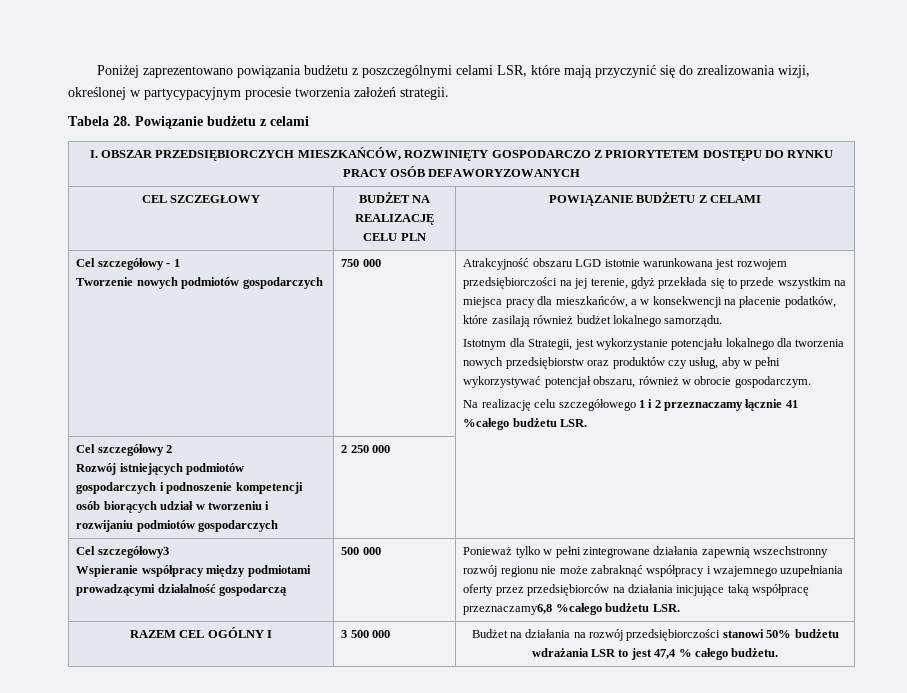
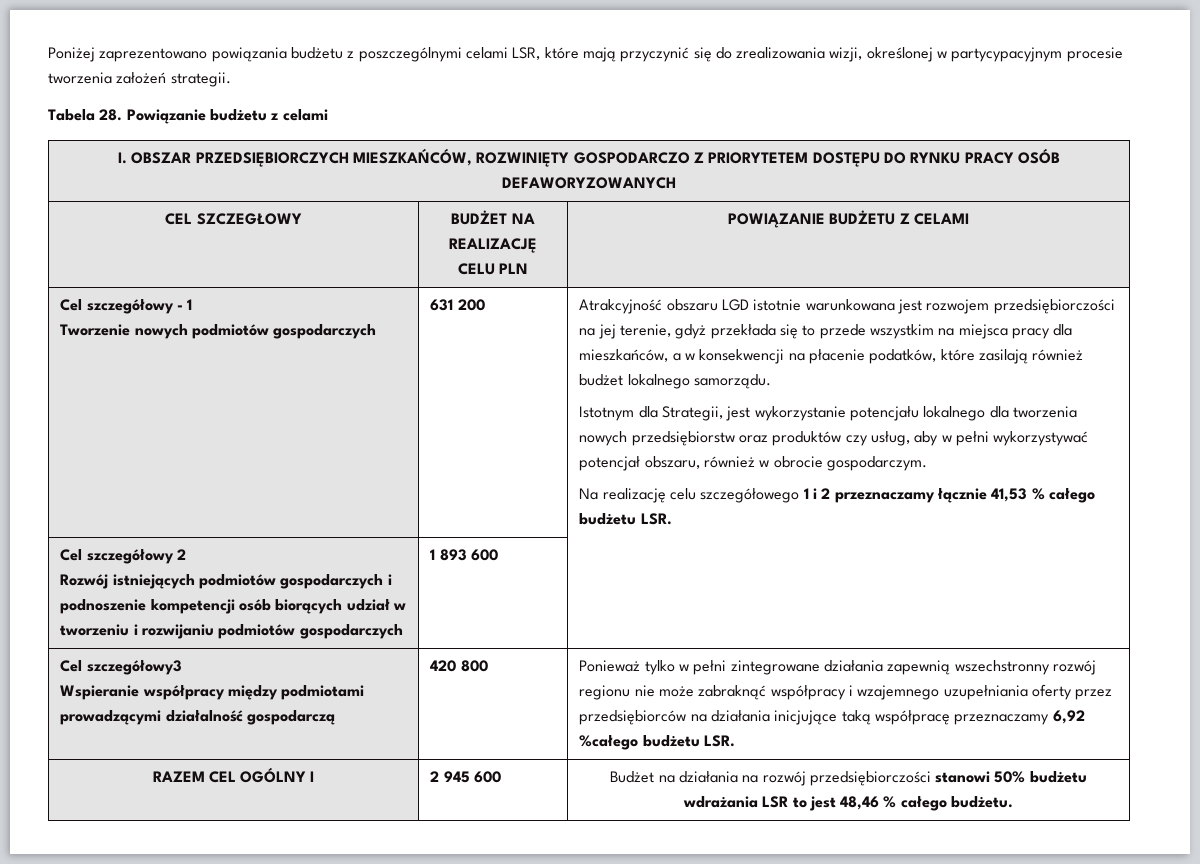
- 750 000
+ 631 200
- Na realizację celu szczegółowego 1 i 2 przeznaczamy łącznie 41 %całego budżetu LSR.
+ Na realizację celu szczegółowego 1 i 2 przeznaczamy łącznie 41,53 % całego budżetu LSR.
  Cel szczegółowy 2
- Rozwój istniejących podmiotów gospodarczych i podnoszenie kompetencji osób biorących udział w tworzeniu i rozwijaniu podmiotów gospodarczych | 2 250 000 |
+ Rozwój istniejących podmiotów gospodarczych i podnoszenie kompetencji osób biorących udział w tworzeniu i rozwijaniu podmiotów gospodarczych | 1 893 600 |
- Wspieranie współpracy między podmiotami prowadzącymi działalność gospodarczą | 500 000
+ Wspieranie współpracy między podmiotami prowadzącymi działalność gospodarczą | 420 800
- Ponieważ tylko w pełni zintegrowane działania zapewnią wszechstronny rozwój regionu nie może zabraknąć współpracy i wzajemnego uzupełniania oferty przez przedsiębiorców na działania inicjujące taką współpracę przeznaczamy6,8 %całego budżetu LSR.
+ Ponieważ tylko w pełni zintegrowane działania zapewnią wszechstronny rozwój regionu nie może zabraknąć współpracy i wzajemnego uzupełniania oferty przez przedsiębiorców na działania inicjujące taką współpracę przeznaczamy 6,92 %całego budżetu LSR.
- RAZEM CEL OGÓLNY I | 3 500 000 | Budżet na działania na rozwój przedsiębiorczości stanowi 50% budżetu wdrażania LSR to jest 47,4 % całego budżetu.
+ RAZEM CEL OGÓLNY I | 2 945 600 | Budżet na działania na rozwój przedsiębiorczości stanowi 50% budżetu wdrażania LSR to jest 48,46 % całego budżetu.

